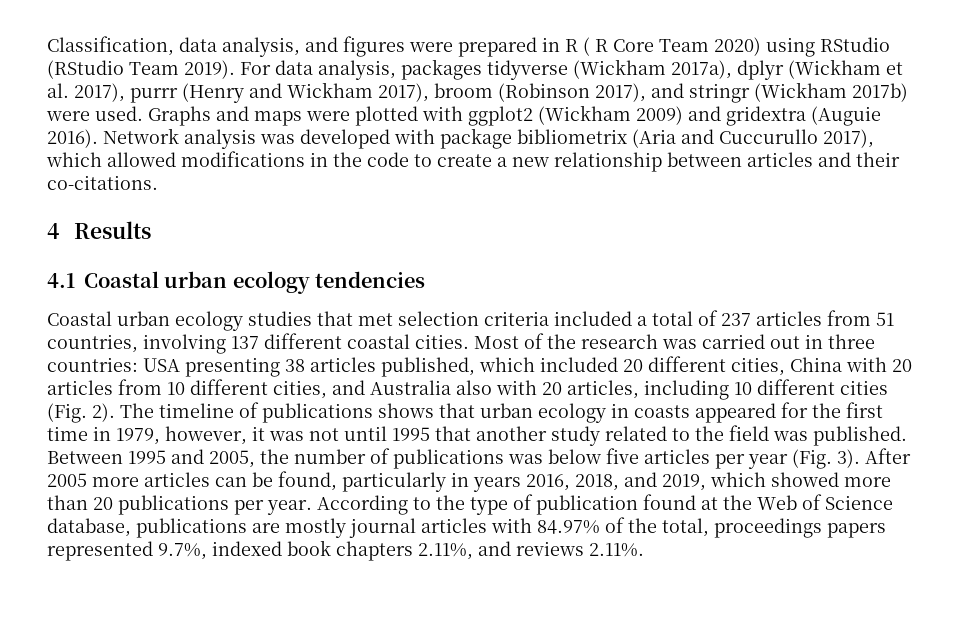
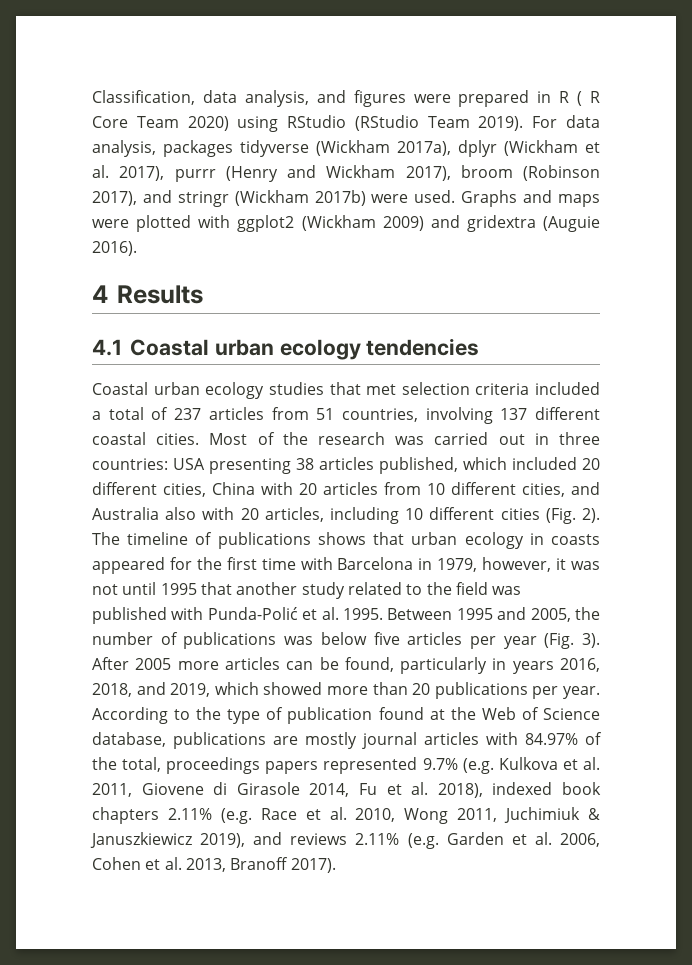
- Network analysis was developed with package bibliometrix (Aria and Cuccurullo 2017), which allowed modifications in the code to create a new relationship between articles and their co-citations.
- The timeline of publications shows that urban ecology in coasts appeared for the first time in 1979, however, it was not until 1995 that another study related to the field was published.
+ The timeline of publications shows that urban ecology in coasts appeared for the first time with Barcelona in 1979, however, it was not until 1995 that another study related to the field was published with Punda-Polić et al. 1995.
- According to the type of publication found at the Web of Science database, publications are mostly journal articles with 84.97% of the total, proceedings papers represented 9.7%, indexed book chapters 2.11%, and reviews 2.11%.
+ According to the type of publication found at the Web of Science database, publications are mostly journal articles with 84.97% of the total, proceedings papers represented 9.7% (e.g. Kulkova et al. 2011, Giovene di Girasole 2014, Fu et al. 2018), indexed book chapters 2.11% (e.g. Race et al. 2010, Wong 2011, Juchimiuk & Januszkiewicz 2019), and reviews 2.11% (e.g. Garden et al. 2006, Cohen et al. 2013, Branoff 2017).

